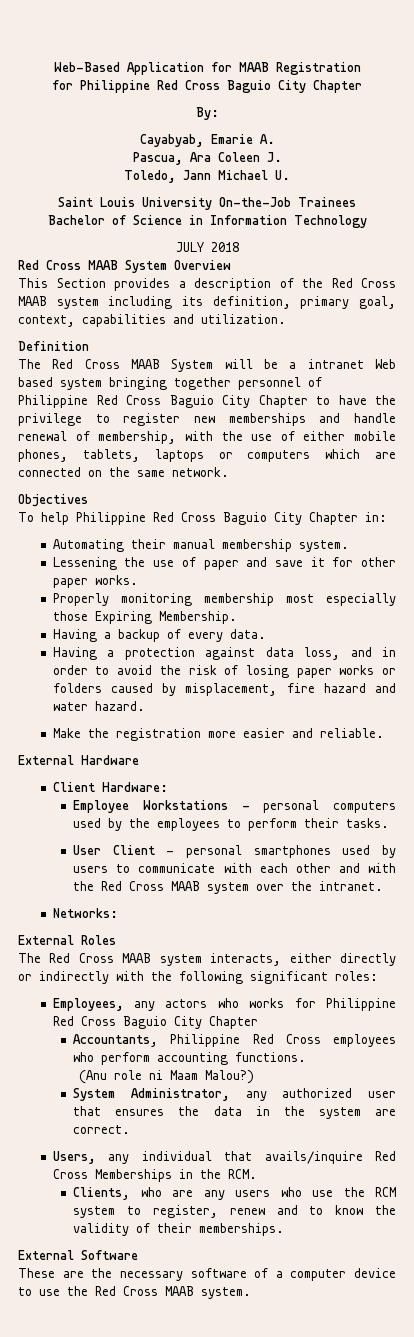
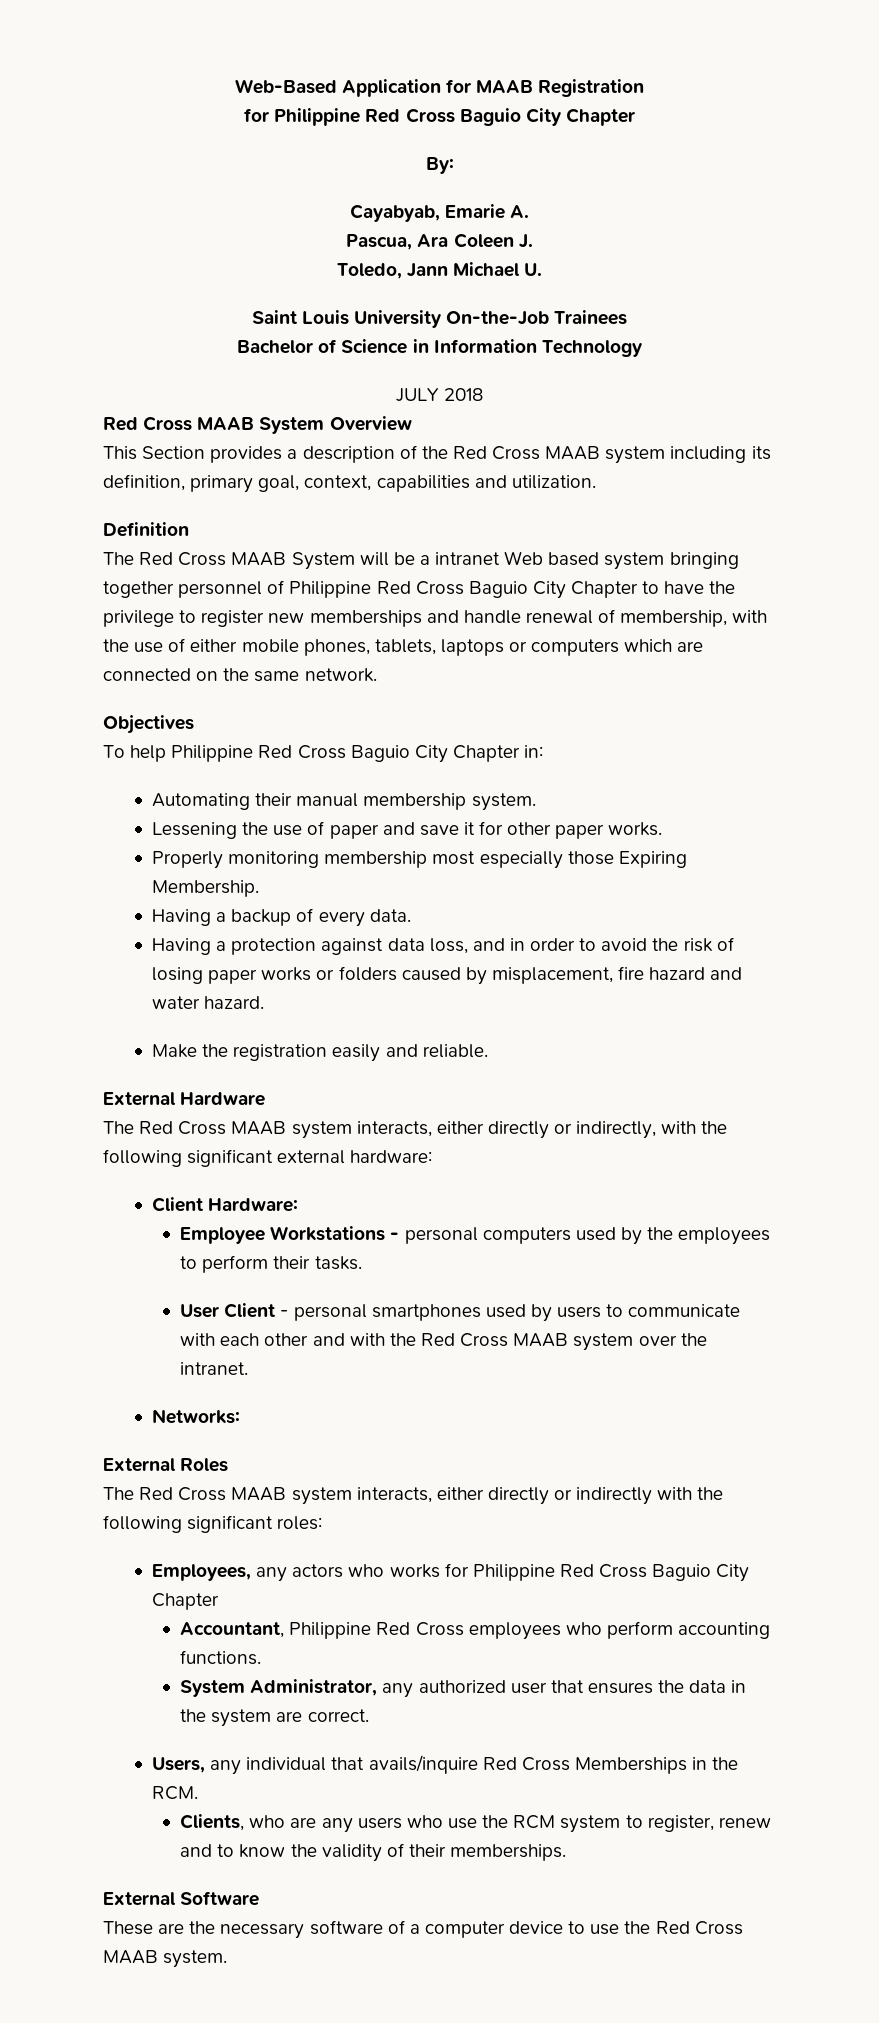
- Make the registration more easier and reliable.
+ Make the registration easily and reliable.
+ The Red Cross MAAB system interacts, either directly or indirectly, with the following significant external hardware:
- Accountants, Philippine Red Cross employees who perform accounting functions.
+ Accountant, Philippine Red Cross employees who perform accounting functions.
- (Anu role ni Maam Malou?)

